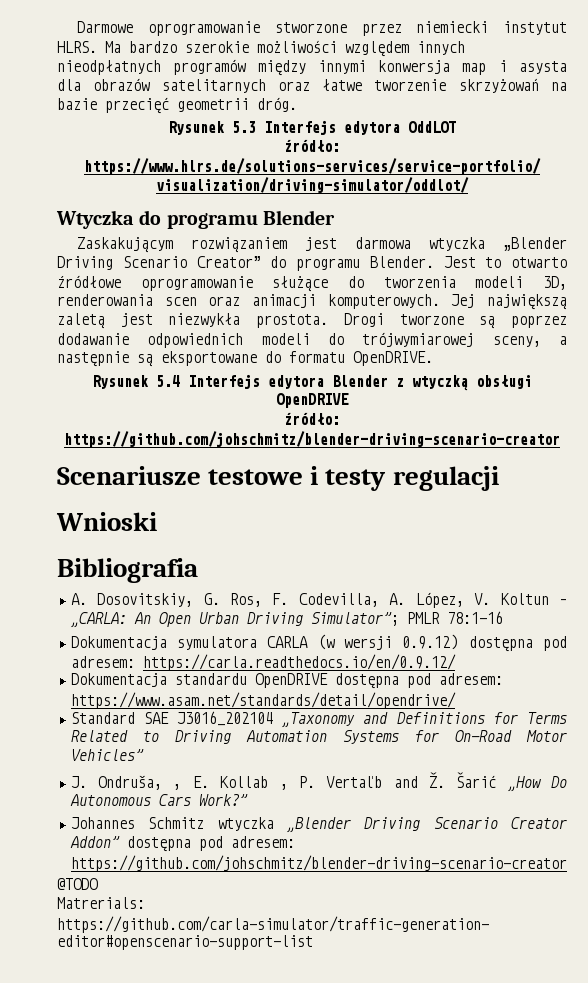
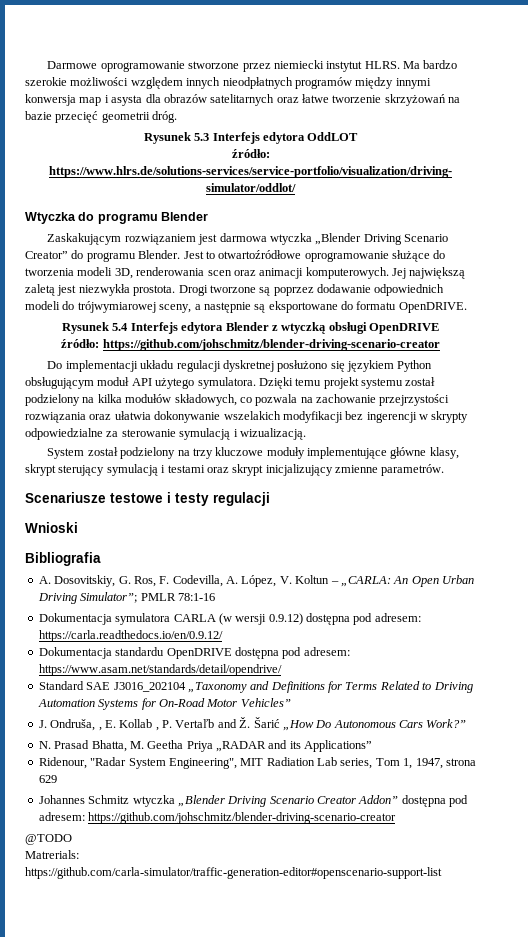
- Jest to otwarto źródłowe oprogramowanie służące do tworzenia modeli 3D, renderowania scen oraz animacji komputerowych.
+ Jest to otwartoźródłowe oprogramowanie służące do tworzenia modeli 3D, renderowania scen oraz animacji komputerowych.
+ Do implementacji układu regulacji dyskretnej posłużono się językiem Python obsługującym moduł API użytego symulatora. Dzięki temu projekt systemu został podzielony na kilka modułów składowych, co pozwala na zachowanie przejrzystości rozwiązania oraz ułatwia dokonywanie wszelakich modyfikacji bez ingerencji w skrypty odpowiedzialne za sterowanie symulacją i wizualizacją.
+ System został podzielony na trzy kluczowe moduły implementujące główne klasy, skrypt sterujący symulacją i testami oraz skrypt inicjalizujący zmienne parametrów.
+ N. Prasad Bhatta, M. Geetha Priya „RADAR and its Applications”
+ Ridenour, "Radar System Engineering", MIT Radiation Lab series, Tom 1, 1947, strona 629

